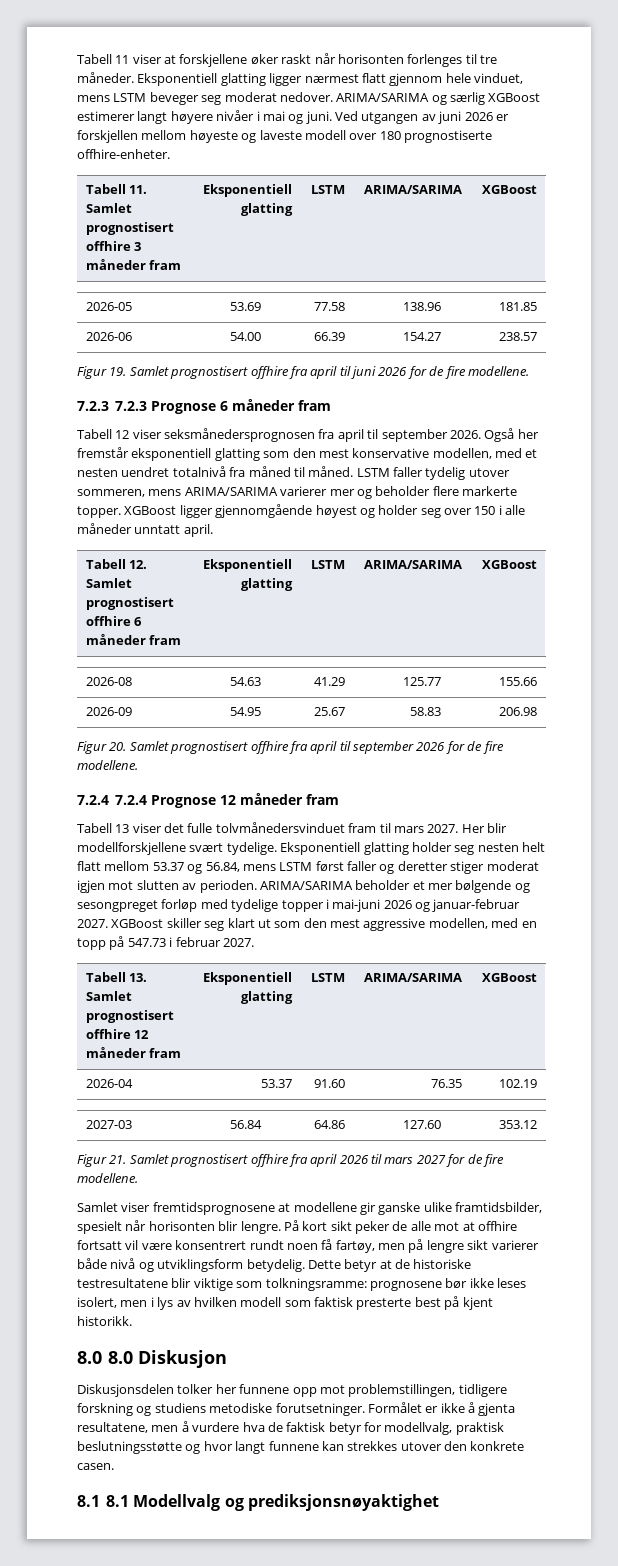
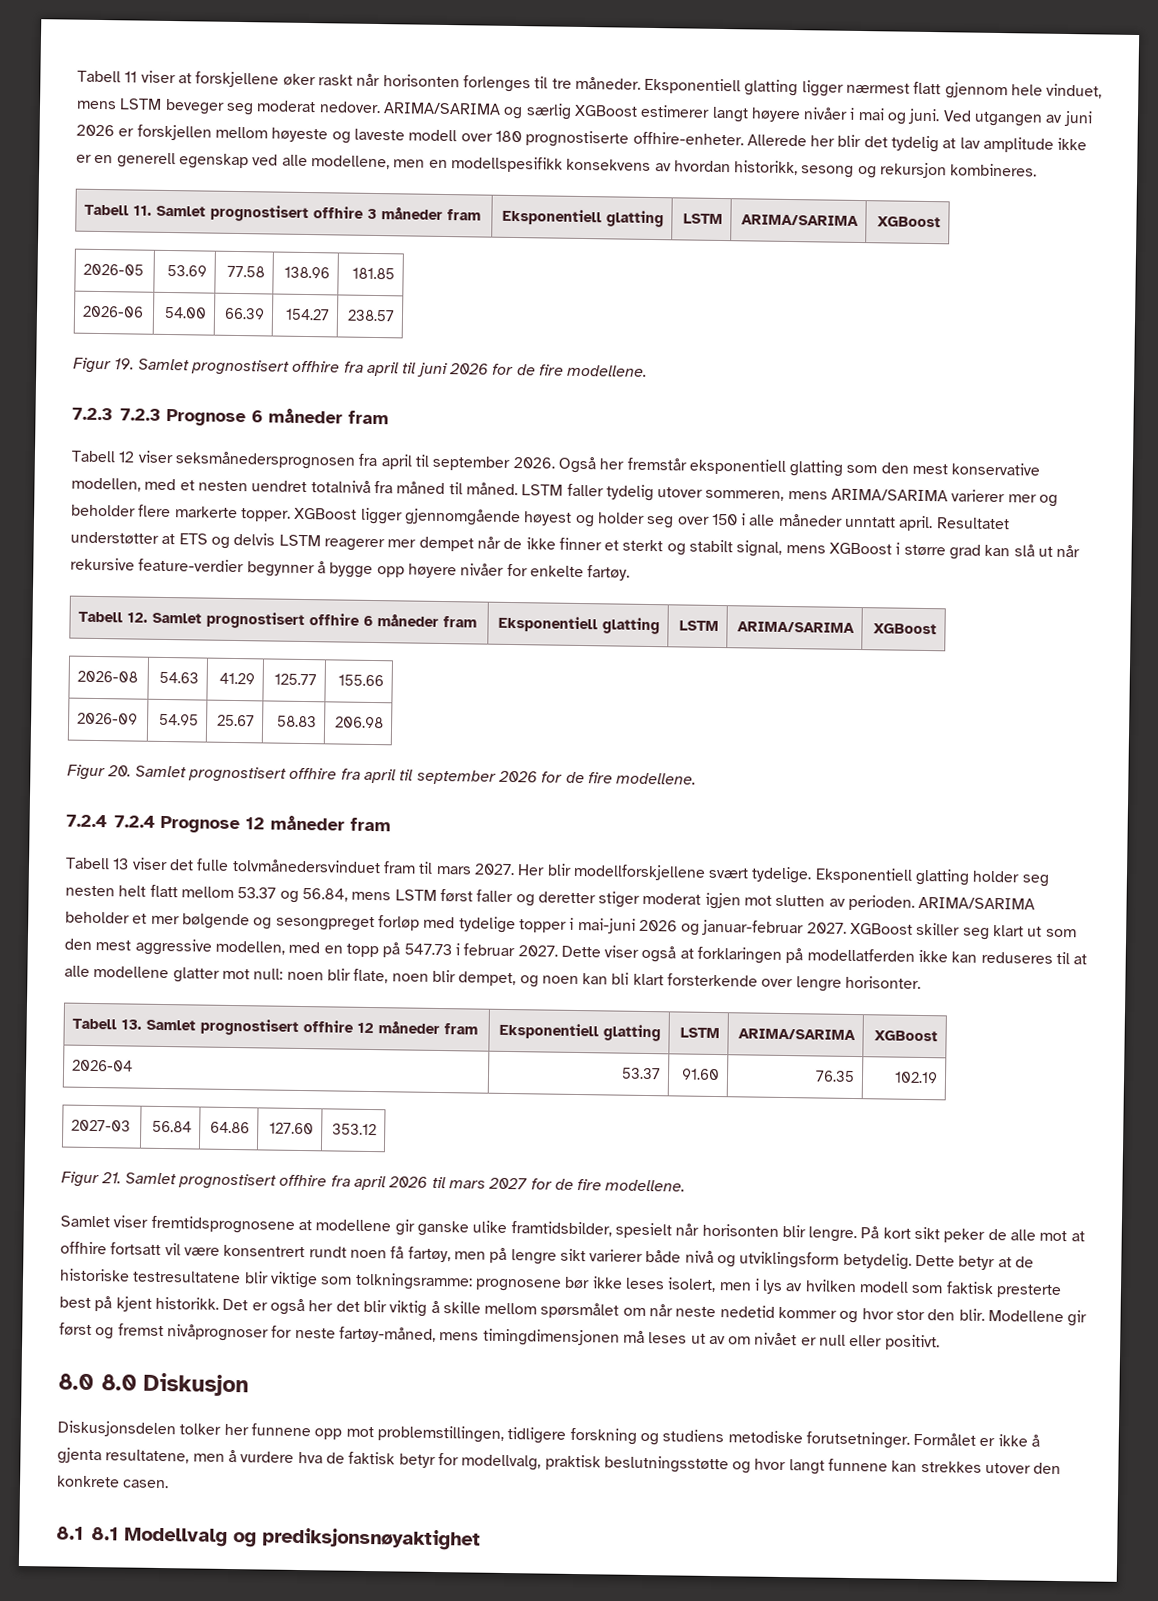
+ Allerede her blir det tydelig at lav amplitude ikke er en generell egenskap ved alle modellene, men en modellspesifikk konsekvens av hvordan historikk, sesong og rekursjon kombineres.
+ Resultatet understøtter at ETS og delvis LSTM reagerer mer dempet når de ikke finner et sterkt og stabilt signal, mens XGBoost i større grad kan slå ut når rekursive feature-verdier begynner å bygge opp høyere nivåer for enkelte fartøy.
+ Dette viser også at forklaringen på modellatferden ikke kan reduseres til at alle modellene glatter mot null: noen blir flate, noen blir dempet, og noen kan bli klart forsterkende over lengre horisonter.
+ Det er også her det blir viktig å skille mellom spørsmålet om når neste nedetid kommer og hvor stor den blir. Modellene gir først og fremst nivåprognoser for neste fartøy-måned, mens timingdimensjonen må leses ut av om nivået er null eller positivt.

